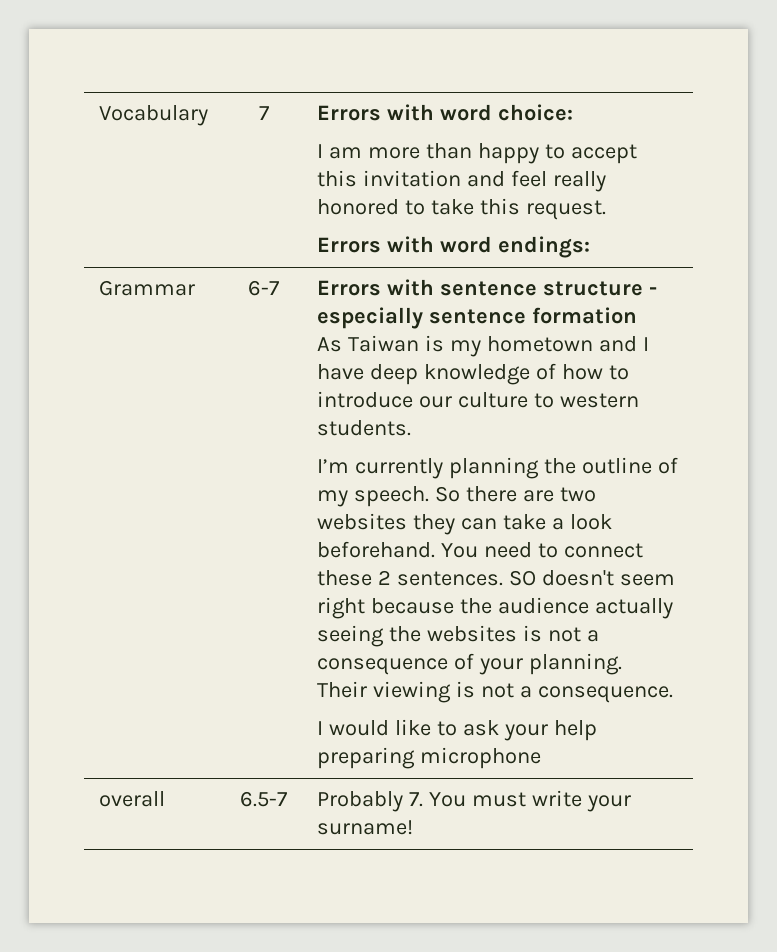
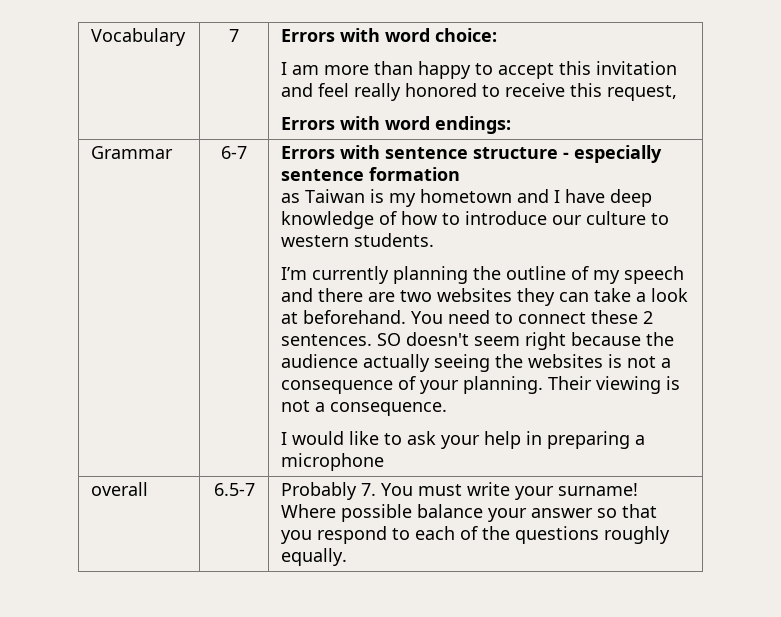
  Vocabulary | 7 | Errors with word choice:
- I am more than happy to accept this invitation and feel really honored to take this request.
+ I am more than happy to accept this invitation and feel really honored to receive this request,
- As Taiwan is my hometown and I have deep knowledge of how to introduce our culture to western students.
+ as Taiwan is my hometown and I have deep knowledge of how to introduce our culture to western students.
- I’m currently planning the outline of my speech. So there are two websites they can take a look beforehand.
+ I’m currently planning the outline of my speech and there are two websites they can take a look at beforehand.
- I would like to ask your help preparing microphone
+ I would like to ask your help in preparing a microphone
- overall | 6.5-7 | Probably 7. You must write your surname!
+ overall | 6.5-7 | Probably 7. You must write your surname! Where possible balance your answer so that you respond to each of the questions roughly equally.

